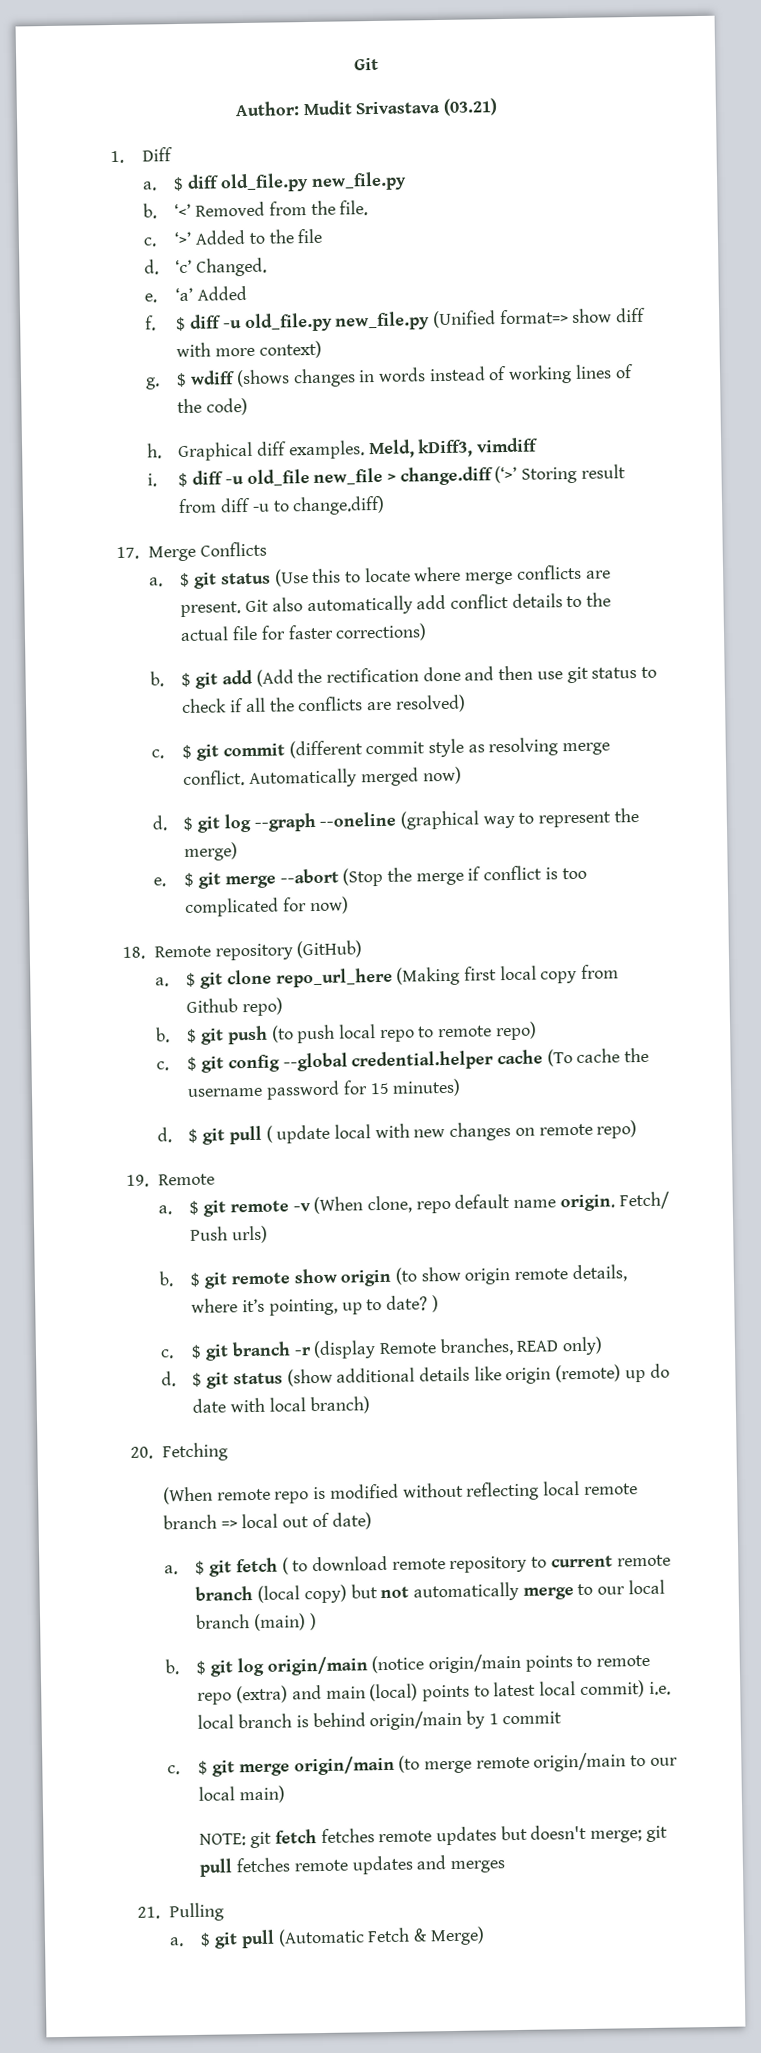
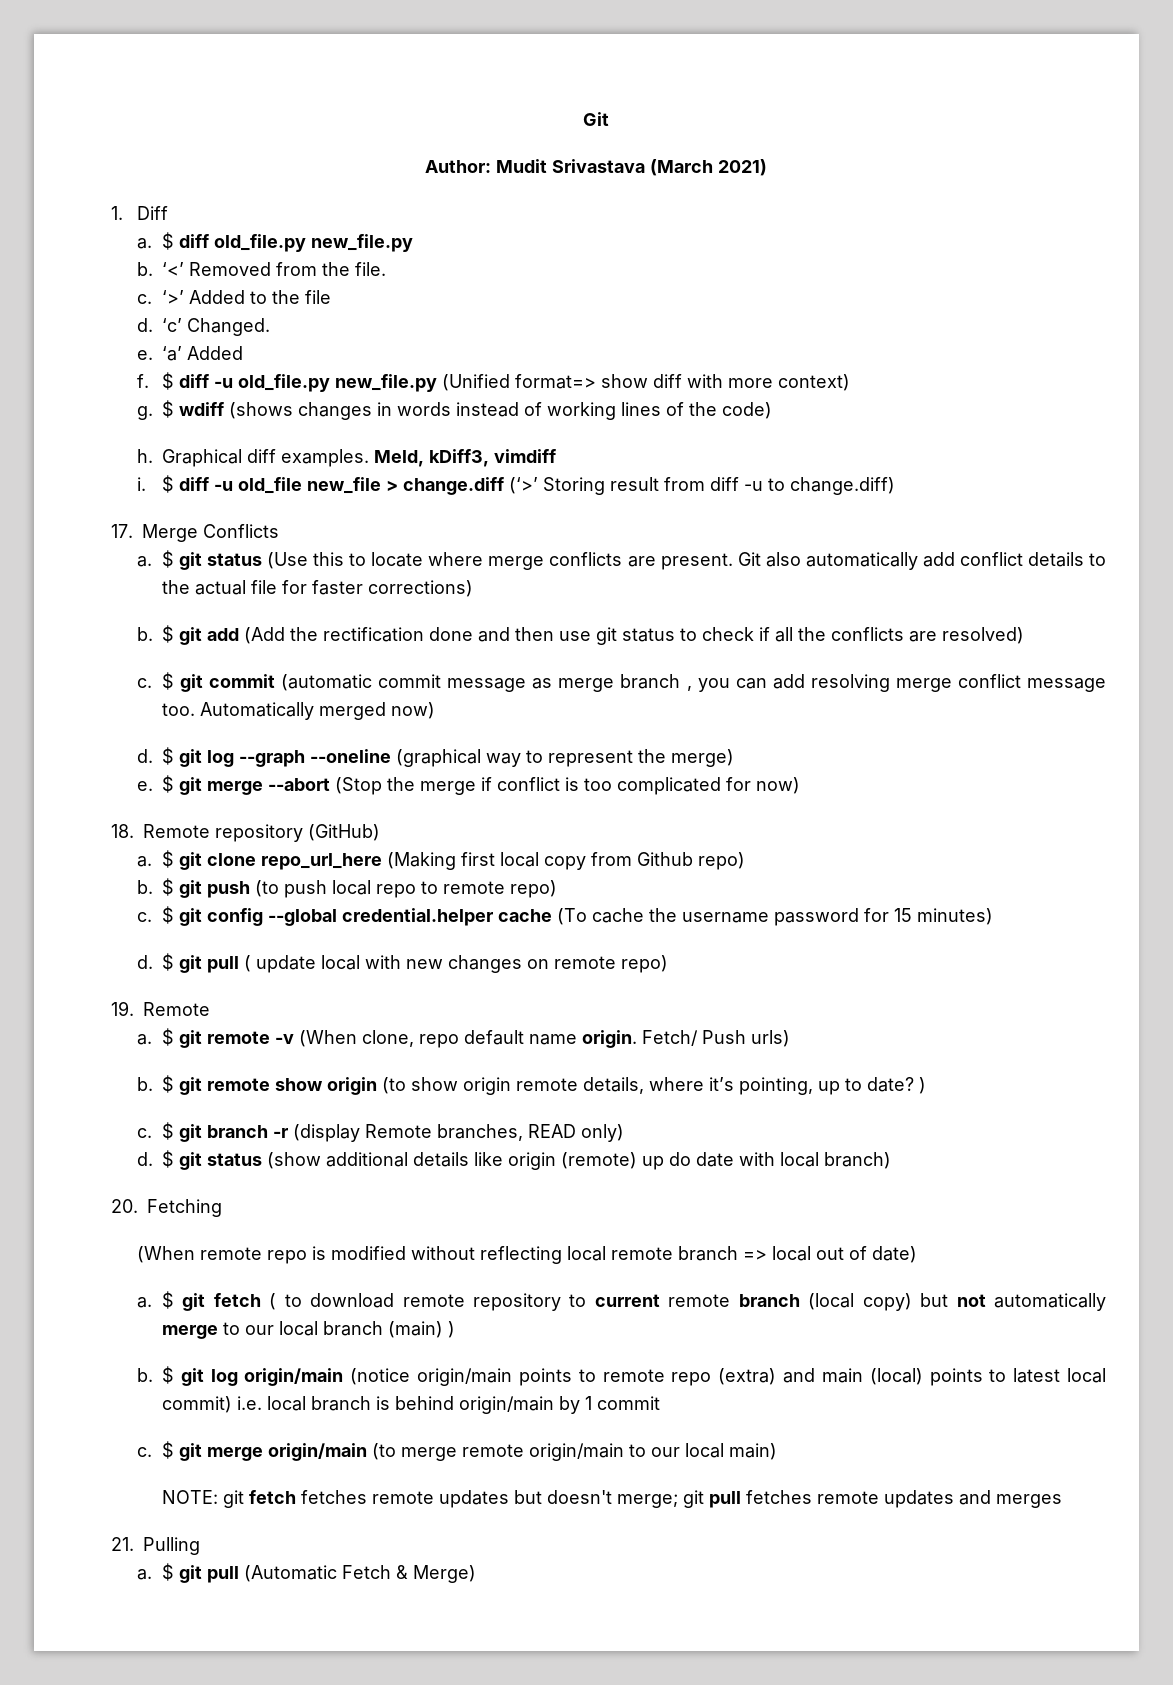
- Author: Mudit Srivastava (03.21)
+ Author: Mudit Srivastava (March 2021)
- $ git commit (different commit style as resolving merge conflict.
+ $ git commit (automatic commit message as merge branch , you can add resolving merge conflict message too.

